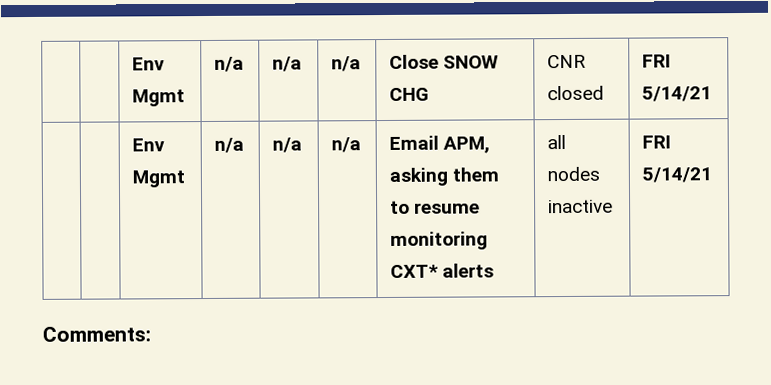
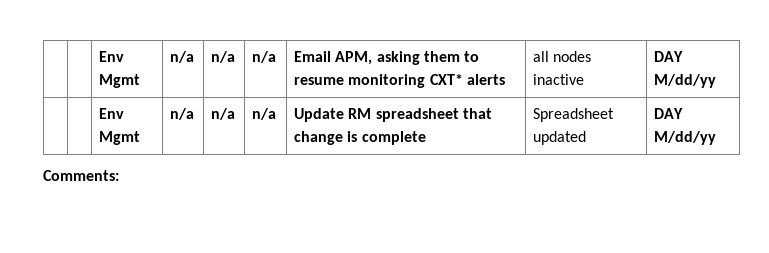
- | | Env Mgmt | n/a | n/a | n/a | Close SNOW CHG | CNR closed | FRI 5/14/21
- | | Env Mgmt | n/a | n/a | n/a | Email APM, asking them to resume monitoring CXT* alerts | all nodes inactive | FRI 5/14/21
+ | | Env Mgmt | n/a | n/a | n/a | Email APM, asking them to resume monitoring CXT* alerts | all nodes inactive | DAY M/dd/yy
+ | | Env Mgmt | n/a | n/a | n/a | Update RM spreadsheet that change is complete | Spreadsheet updated | DAY M/dd/yy

